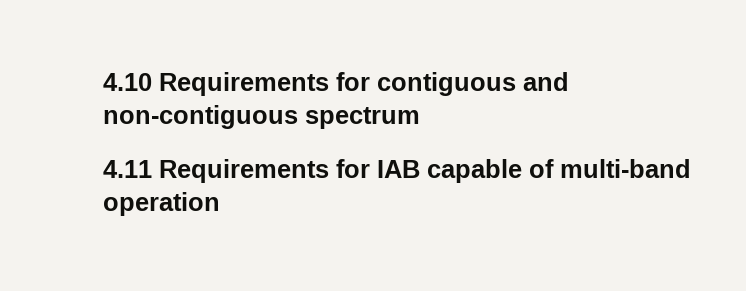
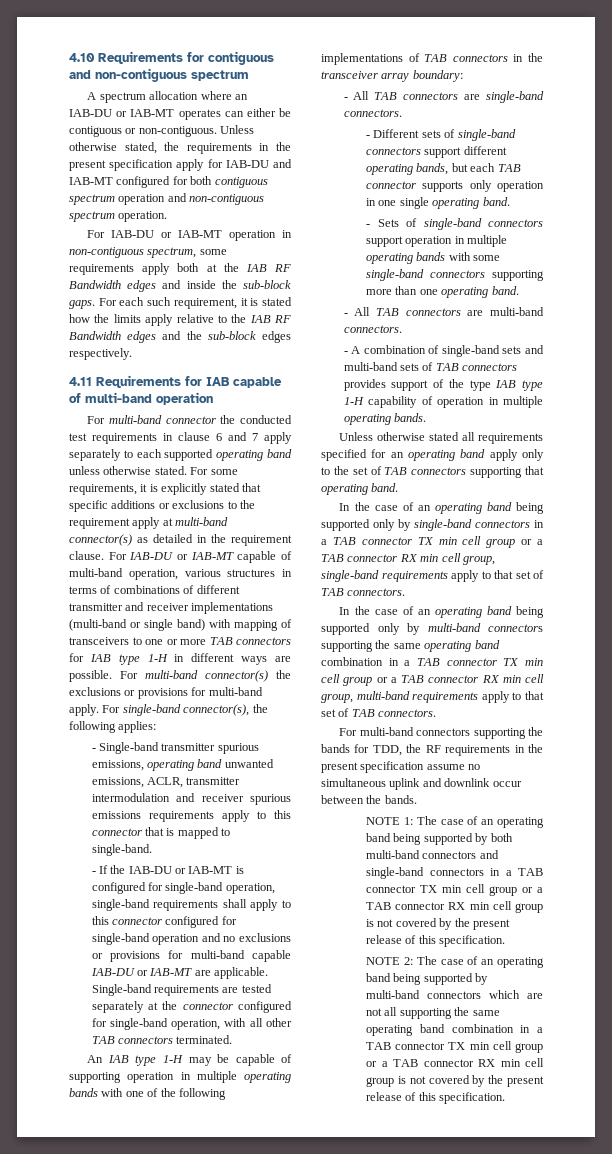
+ A spectrum allocation where an IAB-DU or IAB-MT operates can either be contiguous or non-contiguous. Unless otherwise stated, the requirements in the present specification apply for IAB-DU and IAB-MT configured for both contiguous spectrum operation and non-contiguous spectrum operation.
+ For IAB-DU or IAB-MT operation in non-contiguous spectrum, some requirements apply both at the IAB RF Bandwidth edges and inside the sub-block gaps. For each such requirement, it is stated how the limits apply relative to the IAB RF Bandwidth edges and the sub-block edges respectively.
+ For multi-band connector the conducted test requirements in clause 6 and 7 apply separately to each supported operating band unless otherwise stated. For some requirements, it is explicitly stated that specific additions or exclusions to the requirement apply at multi-band connector(s) as detailed in the requirement clause. For IAB-DU or IAB-MT capable of multi-band operation, various structures in terms of combinations of different transmitter and receiver implementations (multi-band or single band) with mapping of transceivers to one or more TAB connectors for IAB type 1-H in different ways are possible. For multi-band connector(s) the exclusions or provisions for multi-band apply. For single-band connector(s), the following applies:
+ - Single-band transmitter spurious emissions, operating band unwanted emissions, ACLR, transmitter intermodulation and receiver spurious emissions requirements apply to this connector that is mapped to single-band.
+ - If the IAB-DU or IAB-MT is configured for single-band operation, single-band requirements shall apply to this connector configured for single-band operation and no exclusions or provisions for multi-band capable IAB-DU or IAB-MT are applicable. Single-band requirements are tested separately at the connector configured for single-band operation, with all other TAB connectors terminated.
+ An IAB type 1-H may be capable of supporting operation in multiple operating bands with one of the following implementations of TAB connectors in the transceiver array boundary:
+ - All TAB connectors are single-band connectors.
+ - Different sets of single-band connectors support different operating bands, but each TAB connector supports only operation in one single operating band.
+ - Sets of single-band connectors support operation in multiple operating bands with some single-band connectors supporting more than one operating band.
+ - All TAB connectors are multi-band connectors.
+ - A combination of single-band sets and multi-band sets of TAB connectors provides support of the type IAB type 1-H capability of operation in multiple operating bands.
+ Unless otherwise stated all requirements specified for an operating band apply only to the set of TAB connectors supporting that operating band.
+ In the case of an operating band being supported only by single-band connectors in a TAB connector TX min cell group or a TAB connector RX min cell group, single-band requirements apply to that set of TAB connectors.
+ In the case of an operating band being supported only by multi-band connectors supporting the same operating band combination in a TAB connector TX min cell group or a TAB connector RX min cell group, multi-band requirements apply to that set of TAB connectors.
+ For multi-band connectors supporting the bands for TDD, the RF requirements in the present specification assume no simultaneous uplink and downlink occur between the bands.
+ NOTE 1: The case of an operating band being supported by both multi-band connectors and single-band connectors in a TAB connector TX min cell group or a TAB connector RX min cell group is not covered by the present release of this specification.
+ NOTE 2: The case of an operating band being supported by multi-band connectors which are not all supporting the same operating band combination in a TAB connector TX min cell group or a TAB connector RX min cell group is not covered by the present release of this specification.

